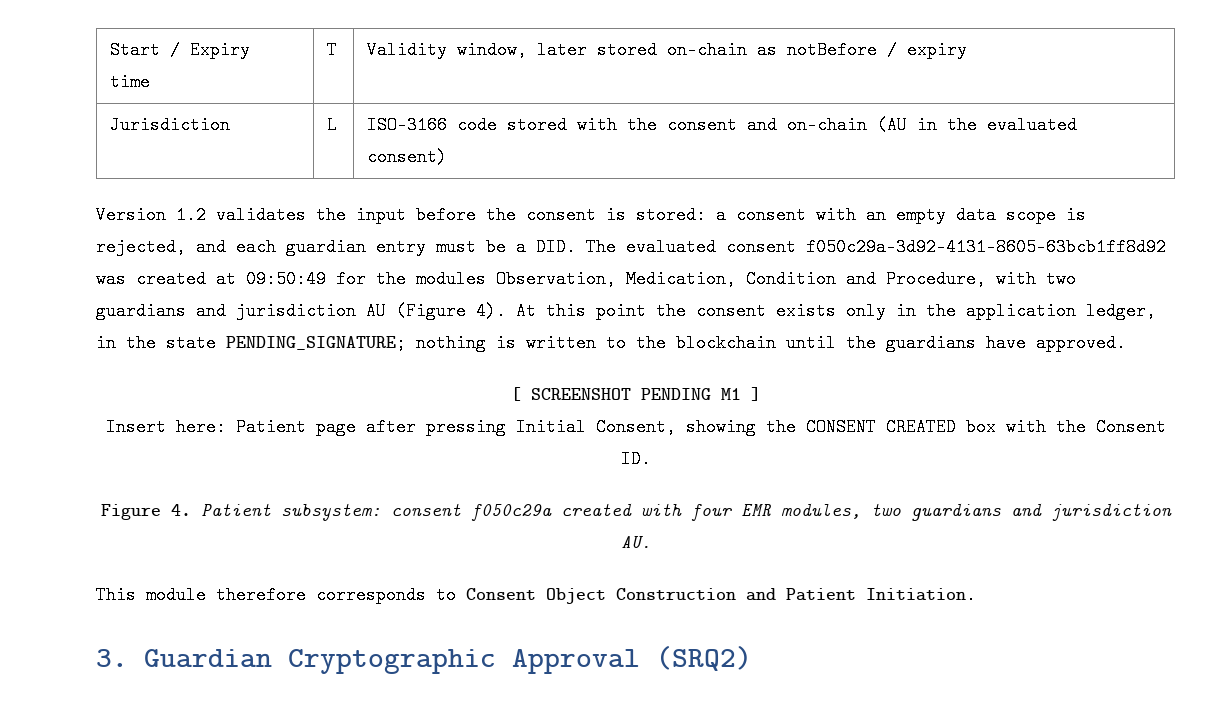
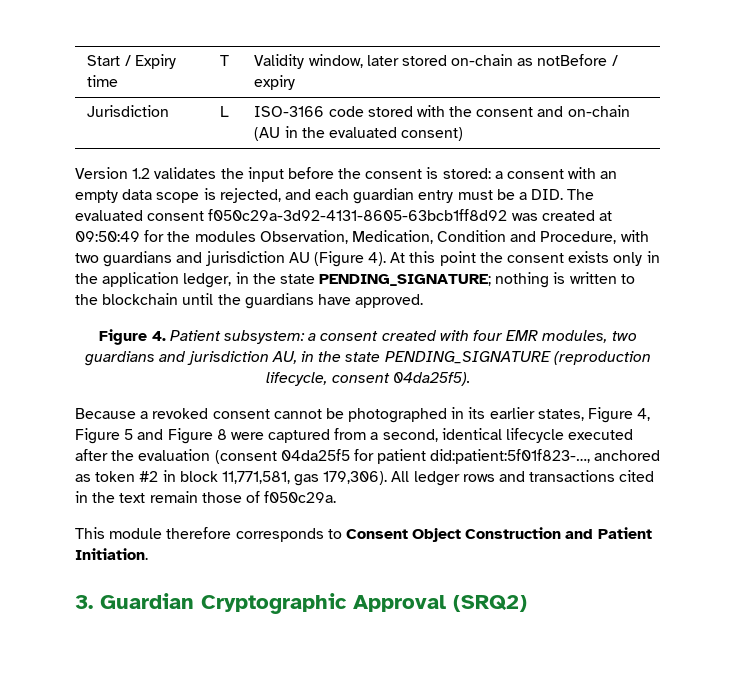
- [ SCREENSHOT PENDING M1 ]
- Insert here: Patient page after pressing Initial Consent, showing the CONSENT CREATED box with the Consent ID.
- Figure 4. Patient subsystem: consent f050c29a created with four EMR modules, two guardians and jurisdiction AU.
+ Figure 4. Patient subsystem: a consent created with four EMR modules, two guardians and jurisdiction AU, in the state PENDING_SIGNATURE (reproduction lifecycle, consent 04da25f5).
+ Because a revoked consent cannot be photographed in its earlier states, Figure 4, Figure 5 and Figure 8 were captured from a second, identical lifecycle executed after the evaluation (consent 04da25f5 for patient did:patient:5f01f823-…, anchored as token #2 in block 11,771,581, gas 179,306). All ledger rows and transactions cited in the text remain those of f050c29a.

